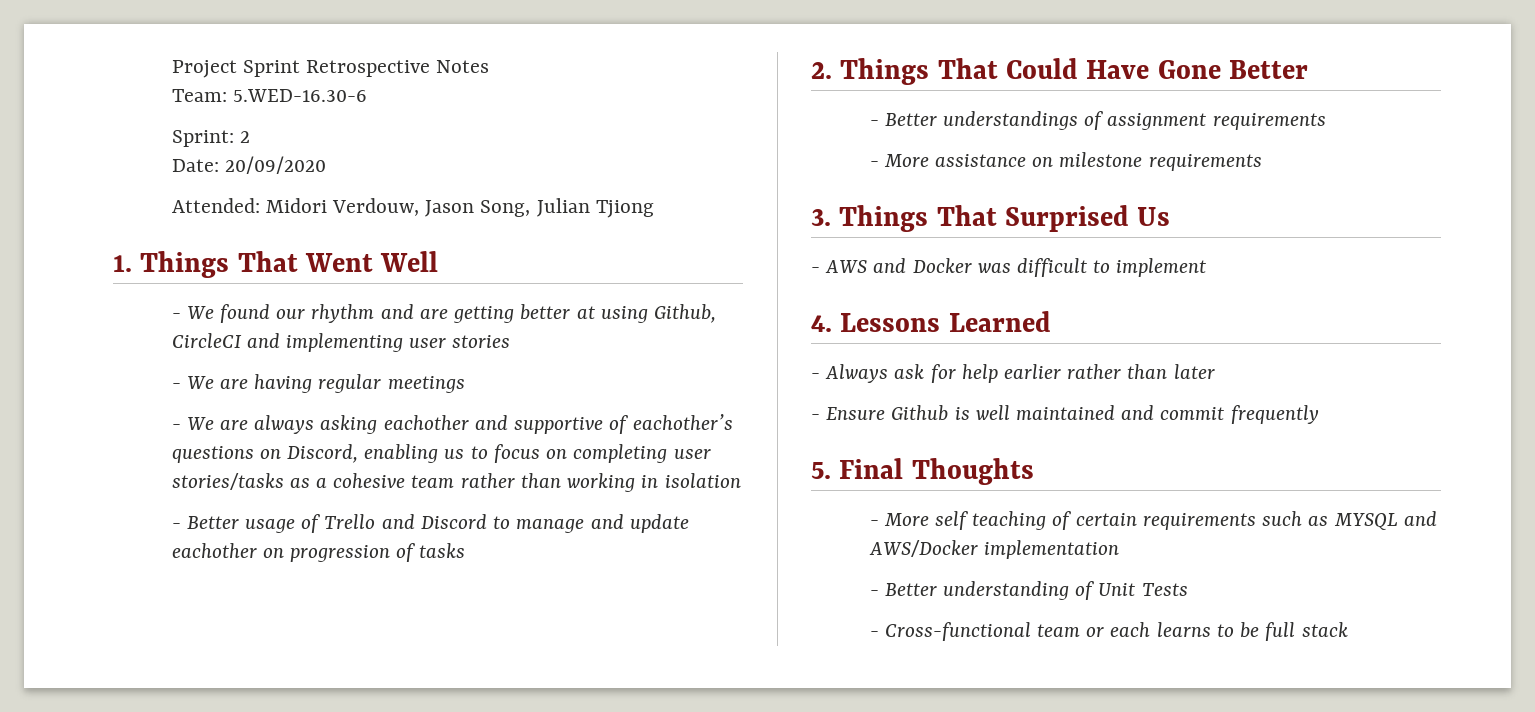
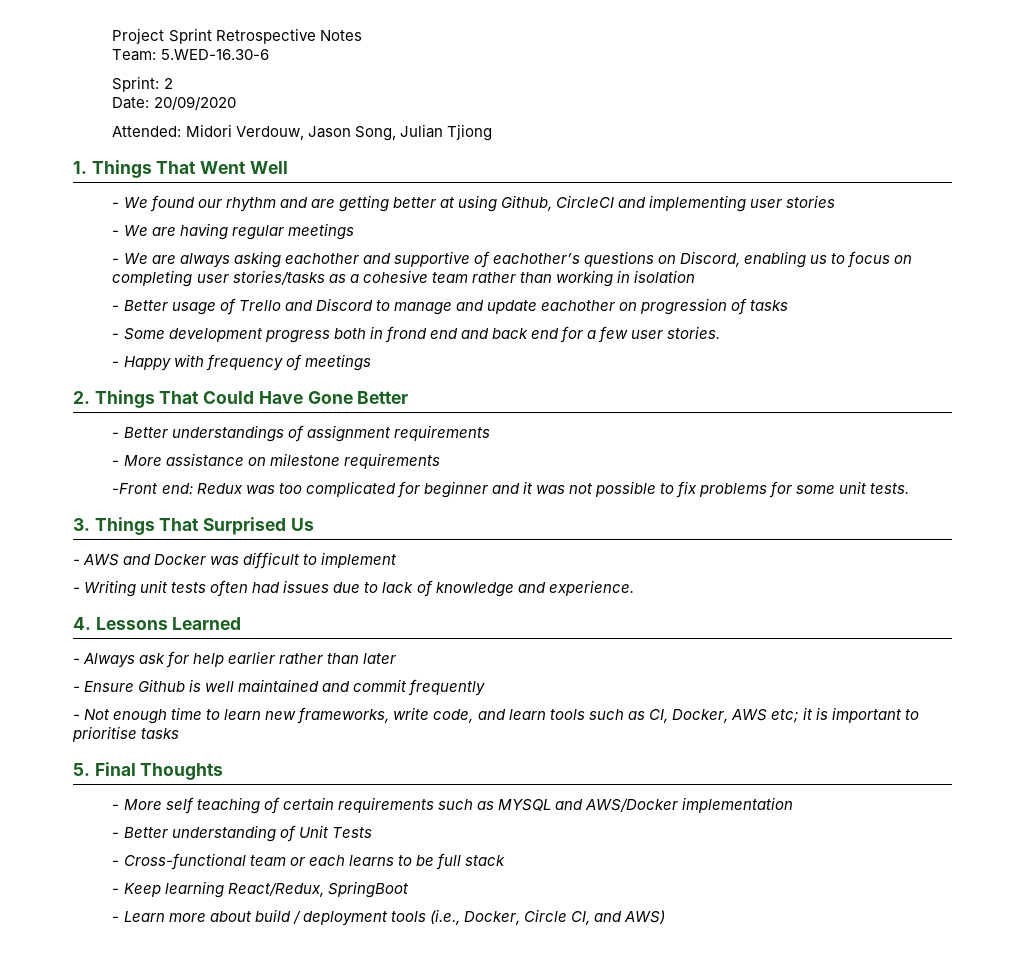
+ - Some development progress both in frond end and back end for a few user stories.
+ - Happy with frequency of meetings
+ -Front end: Redux was too complicated for beginner and it was not possible to fix problems for some unit tests.
+ - Writing unit tests often had issues due to lack of knowledge and experience.
+ - Not enough time to learn new frameworks, write code, and learn tools such as CI, Docker, AWS etc; it is important to prioritise tasks
+ - Keep learning React/Redux, SpringBoot
+ - Learn more about build / deployment tools (i.e., Docker, Circle CI, and AWS)

